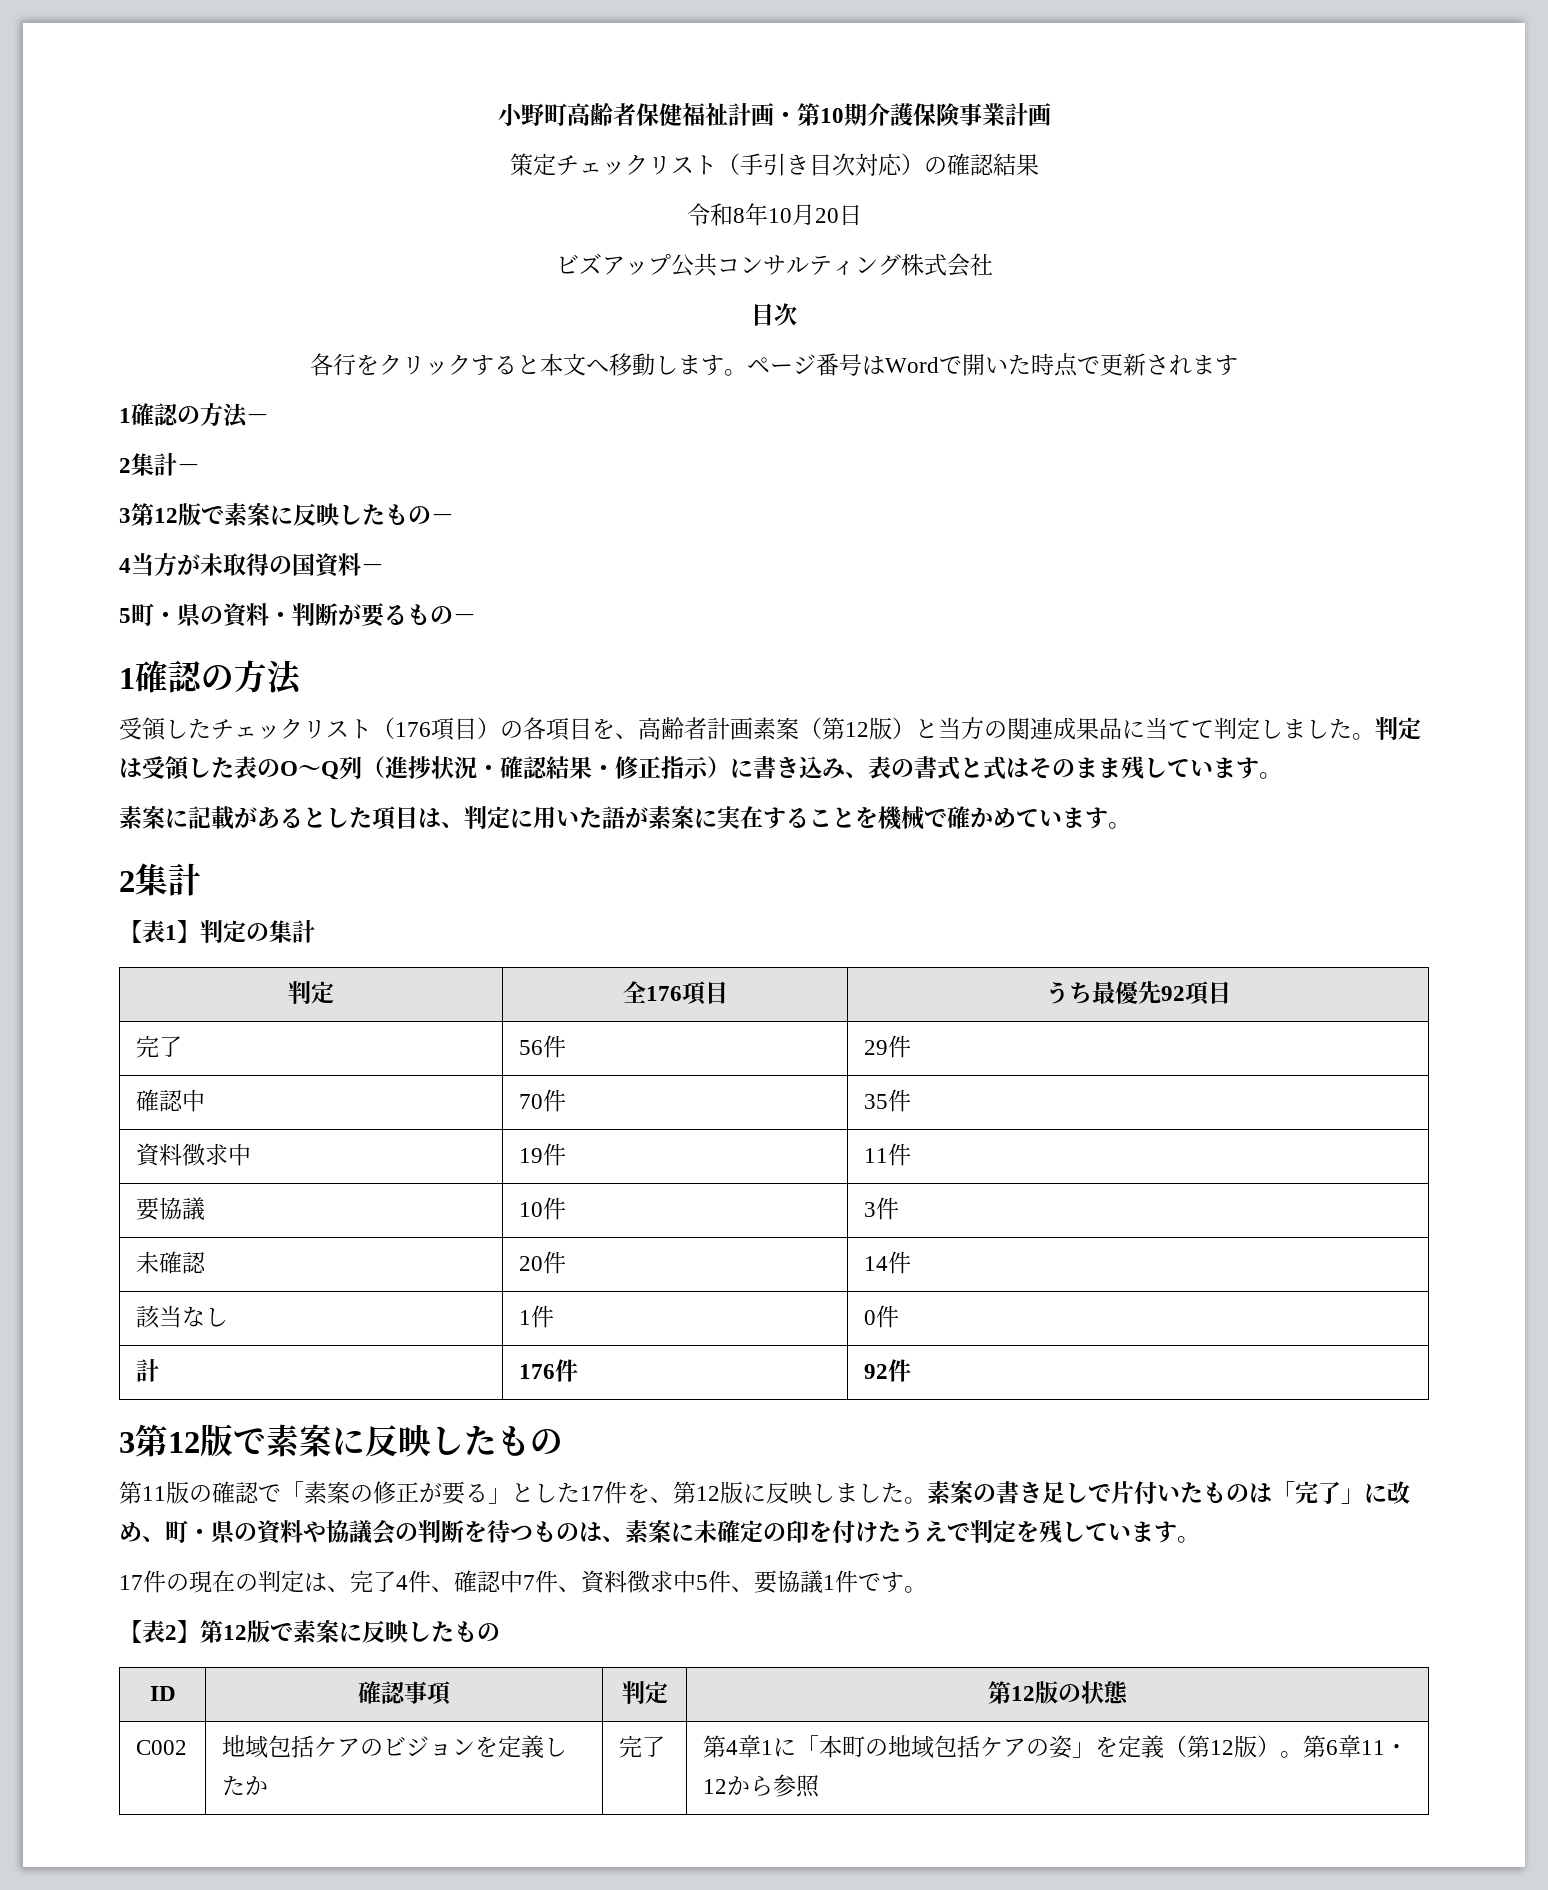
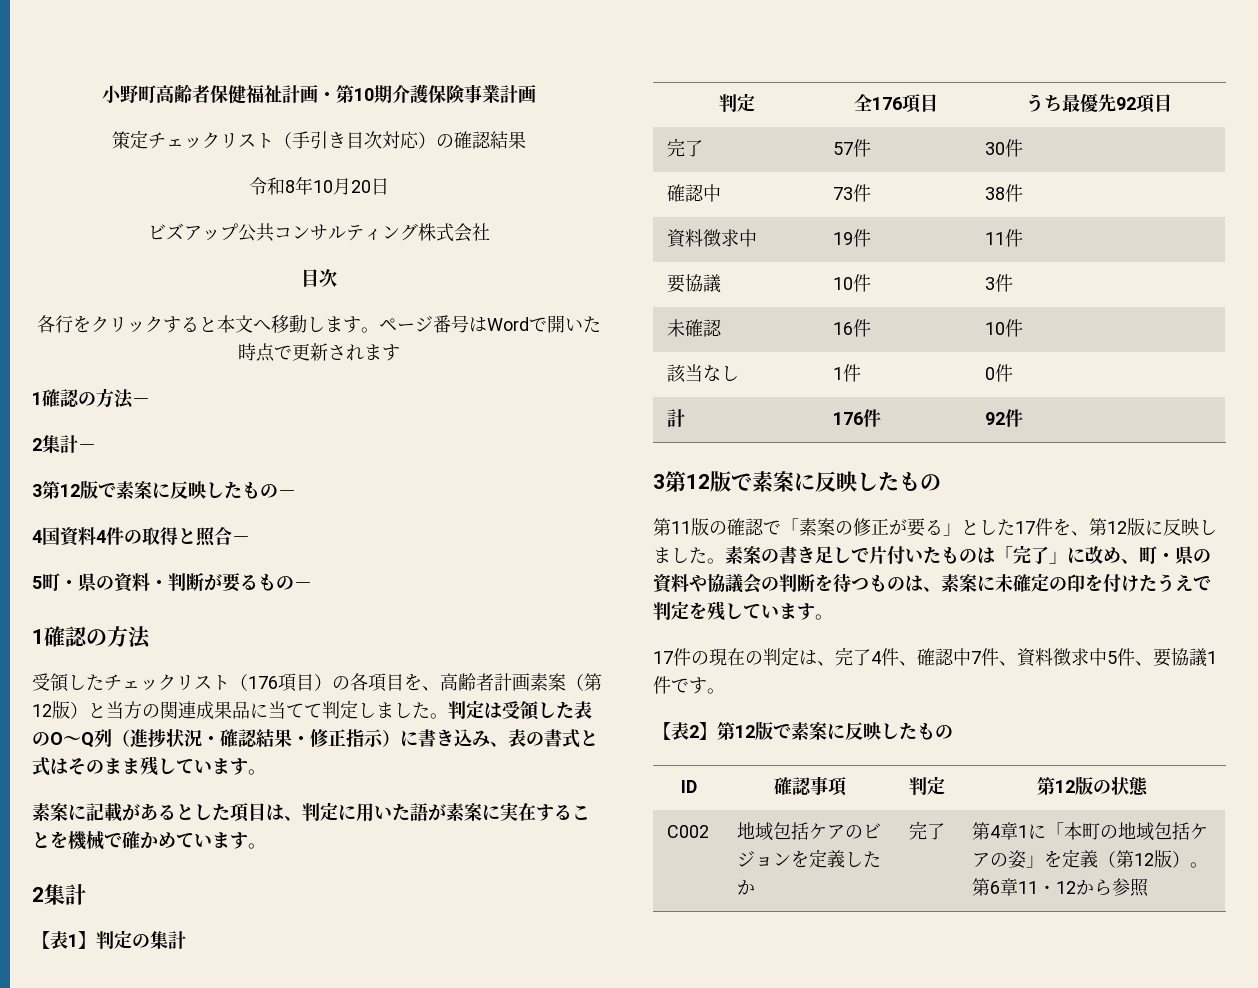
- 4当方が未取得の国資料－
+ 4国資料4件の取得と照合－
- 完了 | 56件 | 29件
+ 完了 | 57件 | 30件
- 確認中 | 70件 | 35件
+ 確認中 | 73件 | 38件
- 未確認 | 20件 | 14件
+ 未確認 | 16件 | 10件

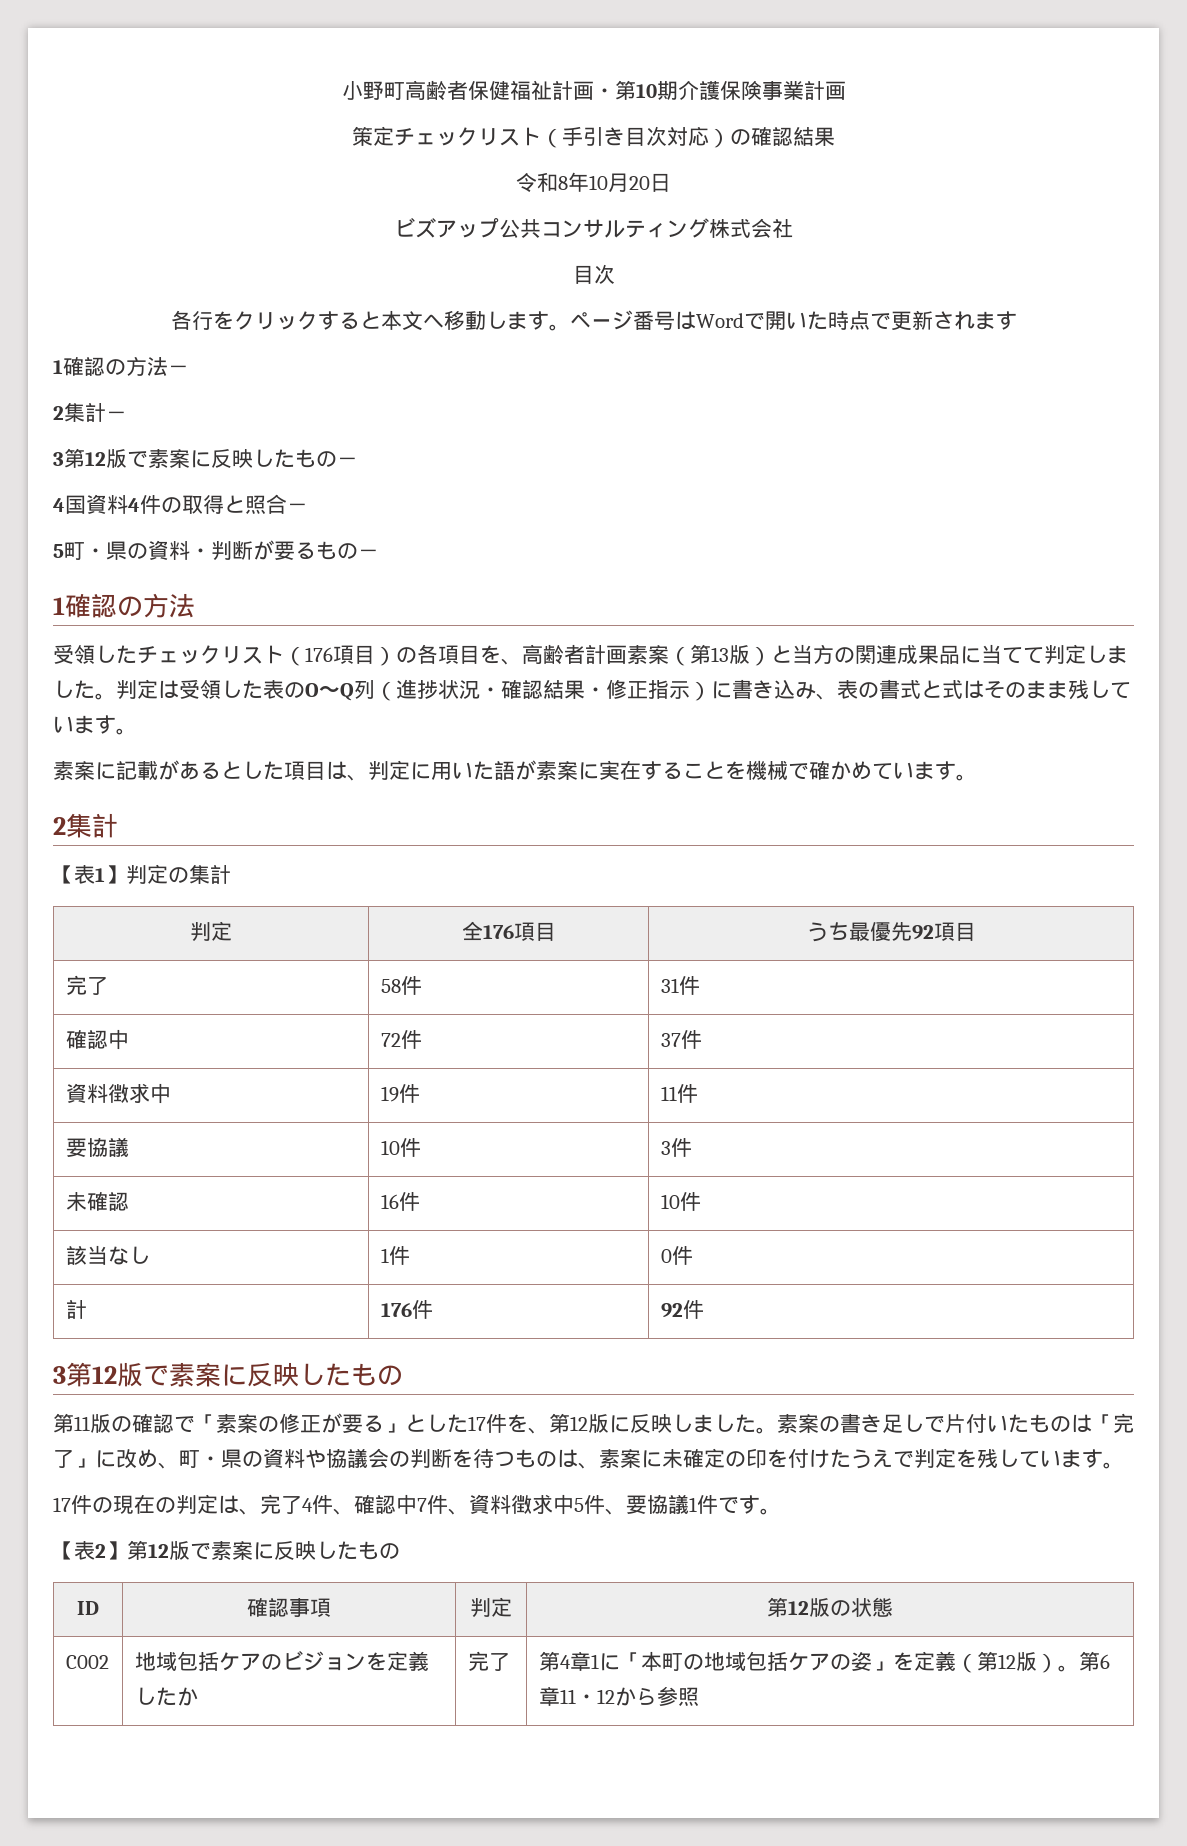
- 受領したチェックリスト（176項目）の各項目を、高齢者計画素案（第12版）と当方の関連成果品に当てて判定しました。
+ 受領したチェックリスト（176項目）の各項目を、高齢者計画素案（第13版）と当方の関連成果品に当てて判定しました。
- 完了 | 57件 | 30件
+ 完了 | 58件 | 31件
- 確認中 | 73件 | 38件
+ 確認中 | 72件 | 37件

